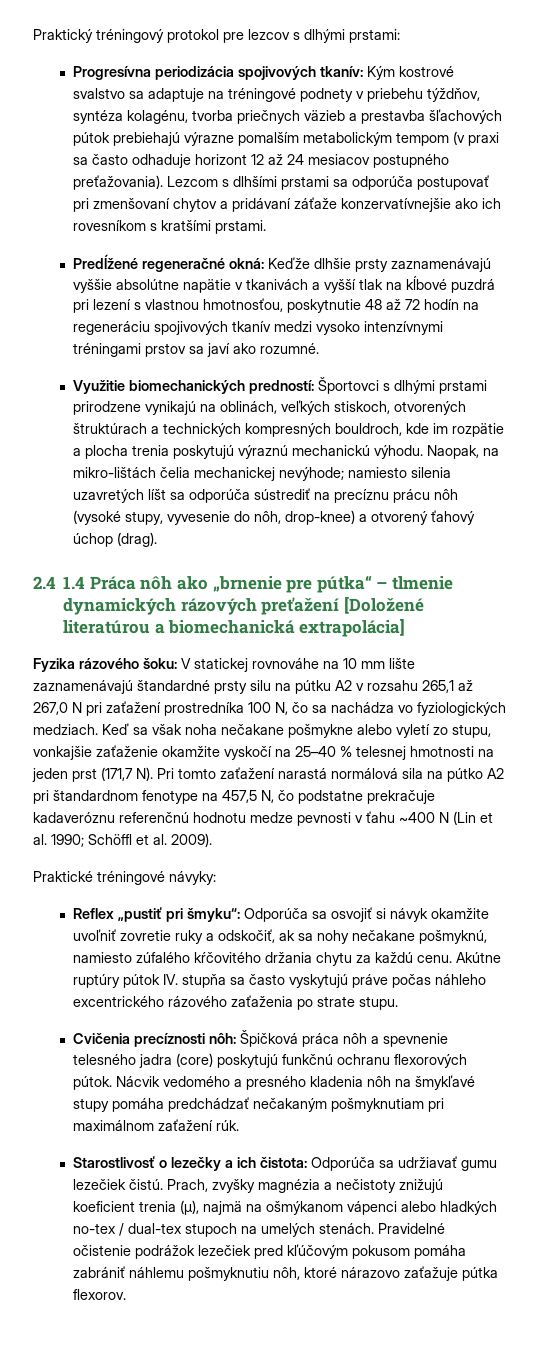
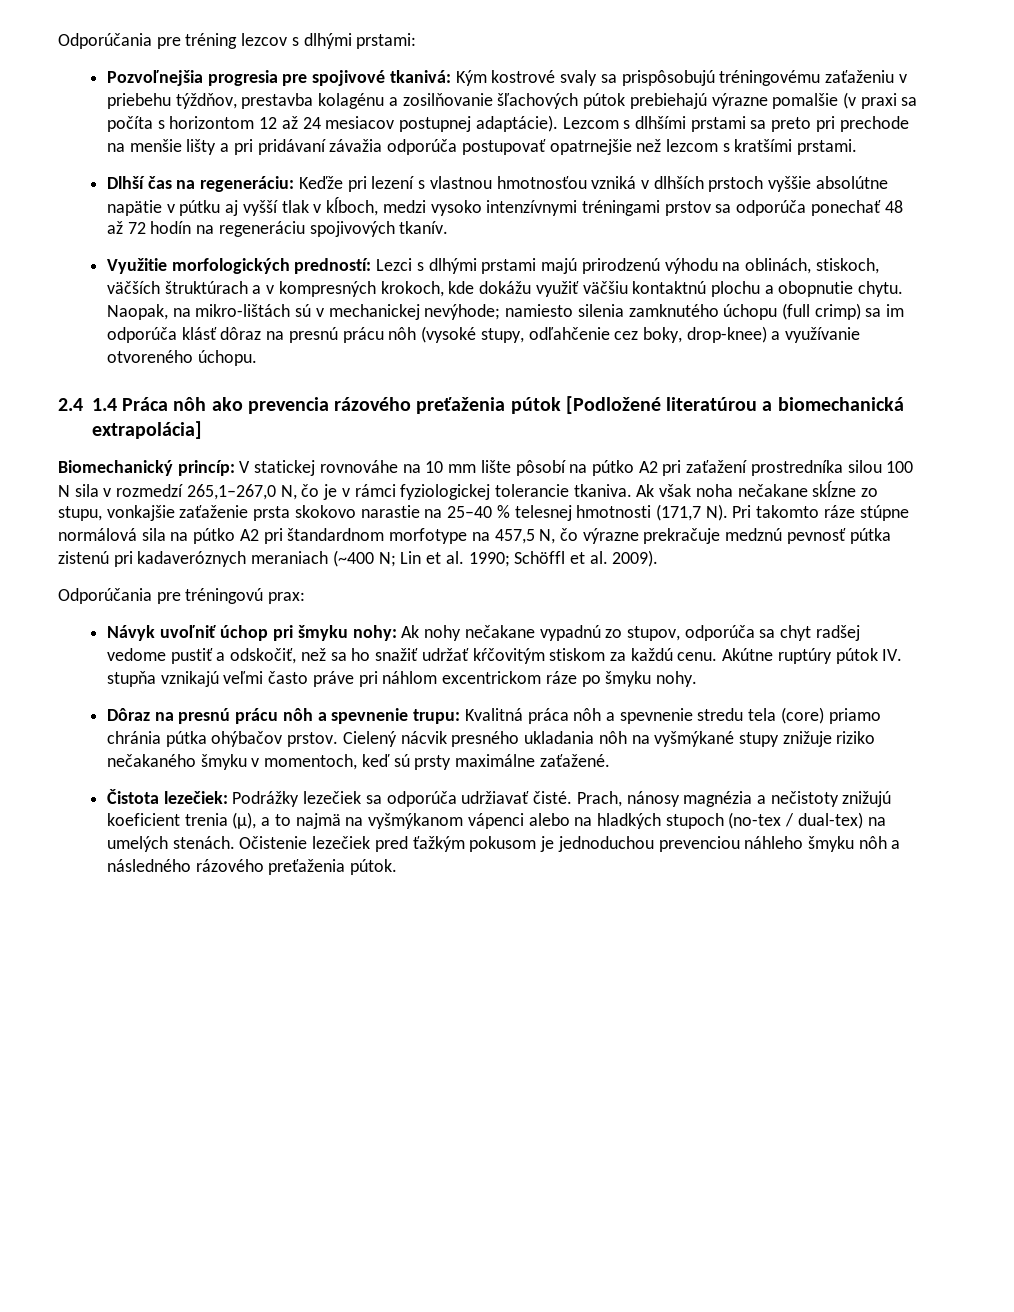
- Praktický tréningový protokol pre lezcov s dlhými prstami:
+ Odporúčania pre tréning lezcov s dlhými prstami:
- Progresívna periodizácia spojivových tkanív: Kým kostrové svalstvo sa adaptuje na tréningové podnety v priebehu týždňov, syntéza kolagénu, tvorba priečnych väzieb a prestavba šľachových pútok prebiehajú výrazne pomalším metabolickým tempom (v praxi sa často odhaduje horizont 12 až 24 mesiacov postupného preťažovania).
+ Pozvoľnejšia progresia pre spojivové tkanivá: Kým kostrové svaly sa prispôsobujú tréningovému zaťaženiu v priebehu týždňov, prestavba kolagénu a zosilňovanie šľachových pútok prebiehajú výrazne pomalšie (v praxi sa počíta s horizontom 12 až 24 mesiacov postupnej adaptácie).
- Lezcom s dlhšími prstami sa odporúča postupovať pri zmenšovaní chytov a pridávaní záťaže konzervatívnejšie ako ich rovesníkom s kratšími prstami.
- Predĺžené regeneračné okná: Keďže dlhšie prsty zaznamenávajú vyššie absolútne napätie v tkanivách a vyšší tlak na kĺbové puzdrá pri lezení s vlastnou hmotnosťou, poskytnutie 48 až 72 hodín na regeneráciu spojivových tkanív medzi vysoko intenzívnymi tréningami prstov sa javí ako rozumné.
- Využitie biomechanických predností: Športovci s dlhými prstami prirodzene vynikajú na oblinách, veľkých stiskoch, otvorených štruktúrach a technických kompresných bouldroch, kde im rozpätie a plocha trenia poskytujú výraznú mechanickú výhodu.
+ Lezcom s dlhšími prstami sa preto pri prechode na menšie lišty a pri pridávaní závažia odporúča postupovať opatrnejšie než lezcom s kratšími prstami.
+ Dlhší čas na regeneráciu: Keďže pri lezení s vlastnou hmotnosťou vzniká v dlhších prstoch vyššie absolútne napätie v pútku aj vyšší tlak v kĺboch, medzi vysoko intenzívnymi tréningami prstov sa odporúča ponechať 48 až 72 hodín na regeneráciu spojivových tkanív.
+ Využitie morfologických predností: Lezci s dlhými prstami majú prirodzenú výhodu na oblinách, stiskoch, väčších štruktúrach a v kompresných krokoch, kde dokážu využiť väčšiu kontaktnú plochu a obopnutie chytu.
- Naopak, na mikro-lištách čelia mechanickej nevýhode; namiesto silenia uzavretých líšt sa odporúča sústrediť na precíznu prácu nôh (vysoké stupy, vyvesenie do nôh, drop-knee) a otvorený ťahový úchop (drag).
+ Naopak, na mikro-lištách sú v mechanickej nevýhode; namiesto silenia zamknutého úchopu (full crimp) sa im odporúča klásť dôraz na presnú prácu nôh (vysoké stupy, odľahčenie cez boky, drop-knee) a využívanie otvoreného úchopu.
- 2.4 1.4 Práca nôh ako „brnenie pre pútka“ – tlmenie dynamických rázových preťažení [Doložené literatúrou a biomechanická extrapolácia]
+ 2.4 1.4 Práca nôh ako prevencia rázového preťaženia pútok [Podložené literatúrou a biomechanická extrapolácia]
- Fyzika rázového šoku: V statickej rovnováhe na 10 mm lište zaznamenávajú štandardné prsty silu na pútku A2 v rozsahu 265,1 až 267,0 N pri zaťažení prostredníka 100 N, čo sa nachádza vo fyziologických medziach. Keď sa však noha nečakane pošmykne alebo vyletí zo stupu, vonkajšie zaťaženie okamžite vyskočí na 25–40 % telesnej hmotnosti na jeden prst (171,7 N). Pri tomto zaťažení narastá normálová sila na pútko A2 pri štandardnom fenotype na 457,5 N, čo podstatne prekračuje kadaveróznu referenčnú hodnotu medze pevnosti v ťahu ~400 N (Lin et al. 1990; Schöffl et al. 2009).
+ Biomechanický princíp: V statickej rovnováhe na 10 mm lište pôsobí na pútko A2 pri zaťažení prostredníka silou 100 N sila v rozmedzí 265,1–267,0 N, čo je v rámci fyziologickej tolerancie tkaniva. Ak však noha nečakane skĺzne zo stupu, vonkajšie zaťaženie prsta skokovo narastie na 25–40 % telesnej hmotnosti (171,7 N). Pri takomto ráze stúpne normálová sila na pútko A2 pri štandardnom morfotype na 457,5 N, čo výrazne prekračuje medznú pevnosť pútka zistenú pri kadaveróznych meraniach (~400 N; Lin et al. 1990; Schöffl et al. 2009).
- Praktické tréningové návyky:
- Reflex „pustiť pri šmyku“: Odporúča sa osvojiť si návyk okamžite uvoľniť zovretie ruky a odskočiť, ak sa nohy nečakane pošmyknú, namiesto zúfalého kŕčovitého držania chytu za každú cenu.
+ Odporúčania pre tréningovú prax:
+ Návyk uvoľniť úchop pri šmyku nohy: Ak nohy nečakane vypadnú zo stupov, odporúča sa chyt radšej vedome pustiť a odskočiť, než sa ho snažiť udržať kŕčovitým stiskom za každú cenu.
- Akútne ruptúry pútok IV. stupňa sa často vyskytujú práve počas náhleho excentrického rázového zaťaženia po strate stupu.
- Cvičenia precíznosti nôh: Špičková práca nôh a spevnenie telesného jadra (core) poskytujú funkčnú ochranu flexorových pútok. Nácvik vedomého a presného kladenia nôh na šmykľavé stupy pomáha predchádzať nečakaným pošmyknutiam pri maximálnom zaťažení rúk.
- Starostlivosť o lezečky a ich čistota: Odporúča sa udržiavať gumu lezečiek čistú. Prach, zvyšky magnézia a nečistoty znižujú koeficient trenia (μ), najmä na ošmýkanom vápenci alebo hladkých no-tex / dual-tex stupoch na umelých stenách. Pravidelné očistenie podrážok lezečiek pred kľúčovým pokusom pomáha zabrániť náhlemu pošmyknutiu nôh, ktoré nárazovo zaťažuje pútka flexorov.
+ Akútne ruptúry pútok IV. stupňa vznikajú veľmi často práve pri náhlom excentrickom ráze po šmyku nohy.
+ Dôraz na presnú prácu nôh a spevnenie trupu: Kvalitná práca nôh a spevnenie stredu tela (core) priamo chránia pútka ohýbačov prstov. Cielený nácvik presného ukladania nôh na vyšmýkané stupy znižuje riziko nečakaného šmyku v momentoch, keď sú prsty maximálne zaťažené.
+ Čistota lezečiek: Podrážky lezečiek sa odporúča udržiavať čisté. Prach, nánosy magnézia a nečistoty znižujú koeficient trenia (μ), a to najmä na vyšmýkanom vápenci alebo na hladkých stupoch (no-tex / dual-tex) na umelých stenách. Očistenie lezečiek pred ťažkým pokusom je jednoduchou prevenciou náhleho šmyku nôh a následného rázového preťaženia pútok.

